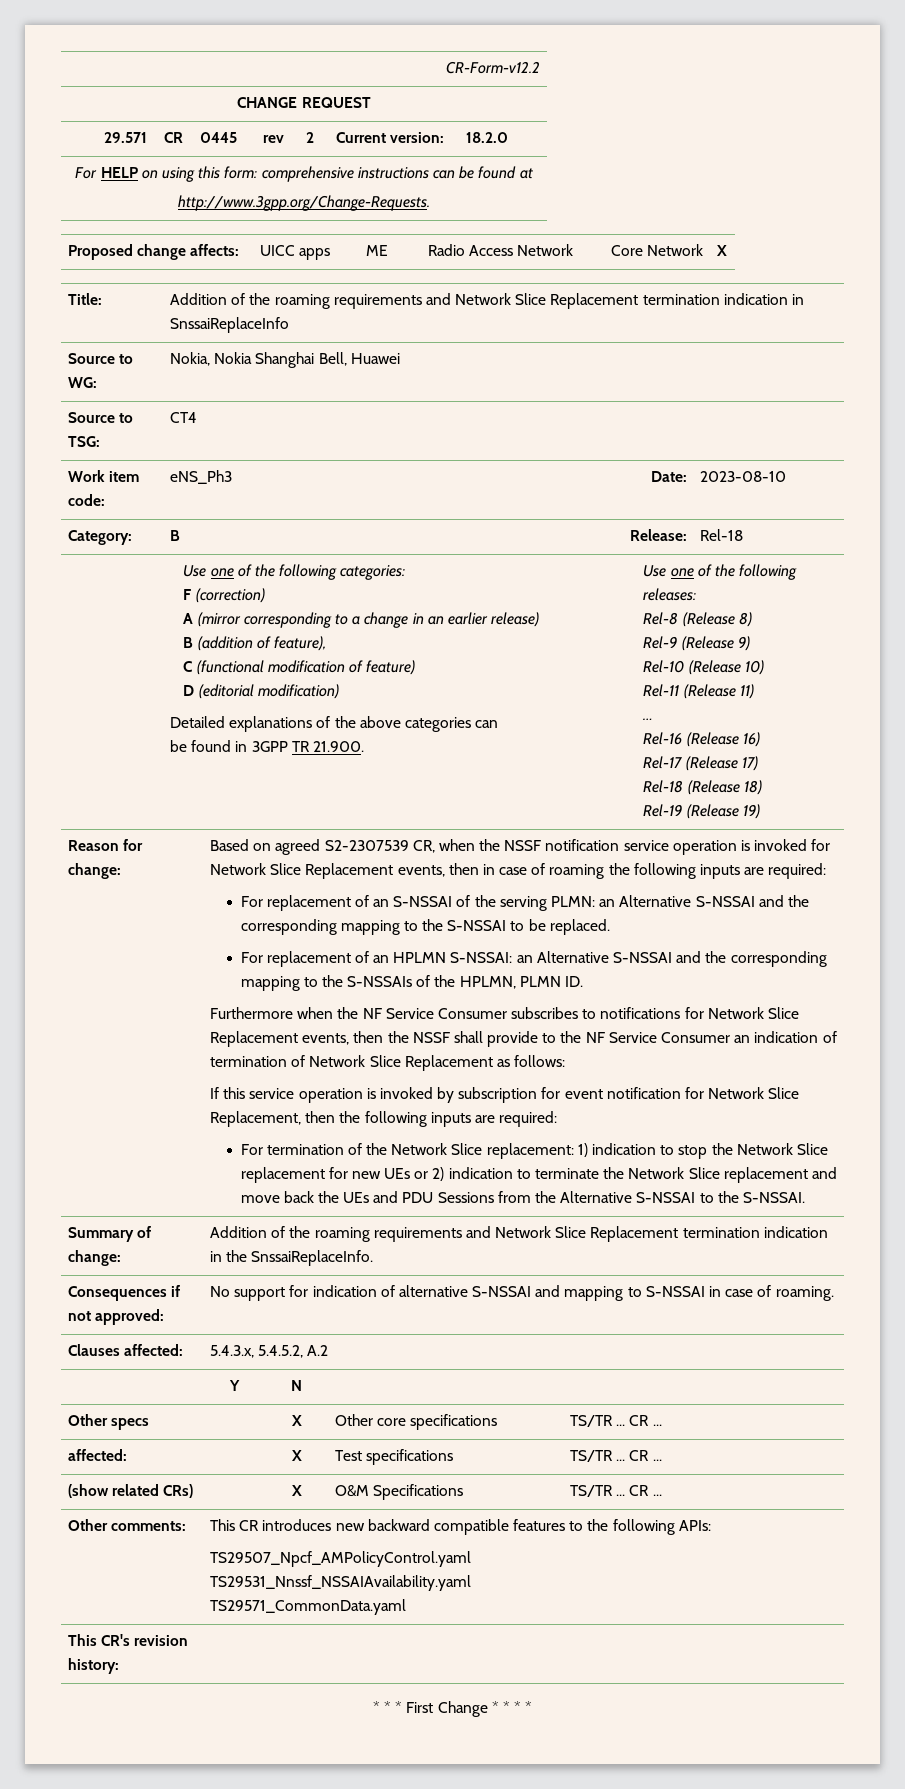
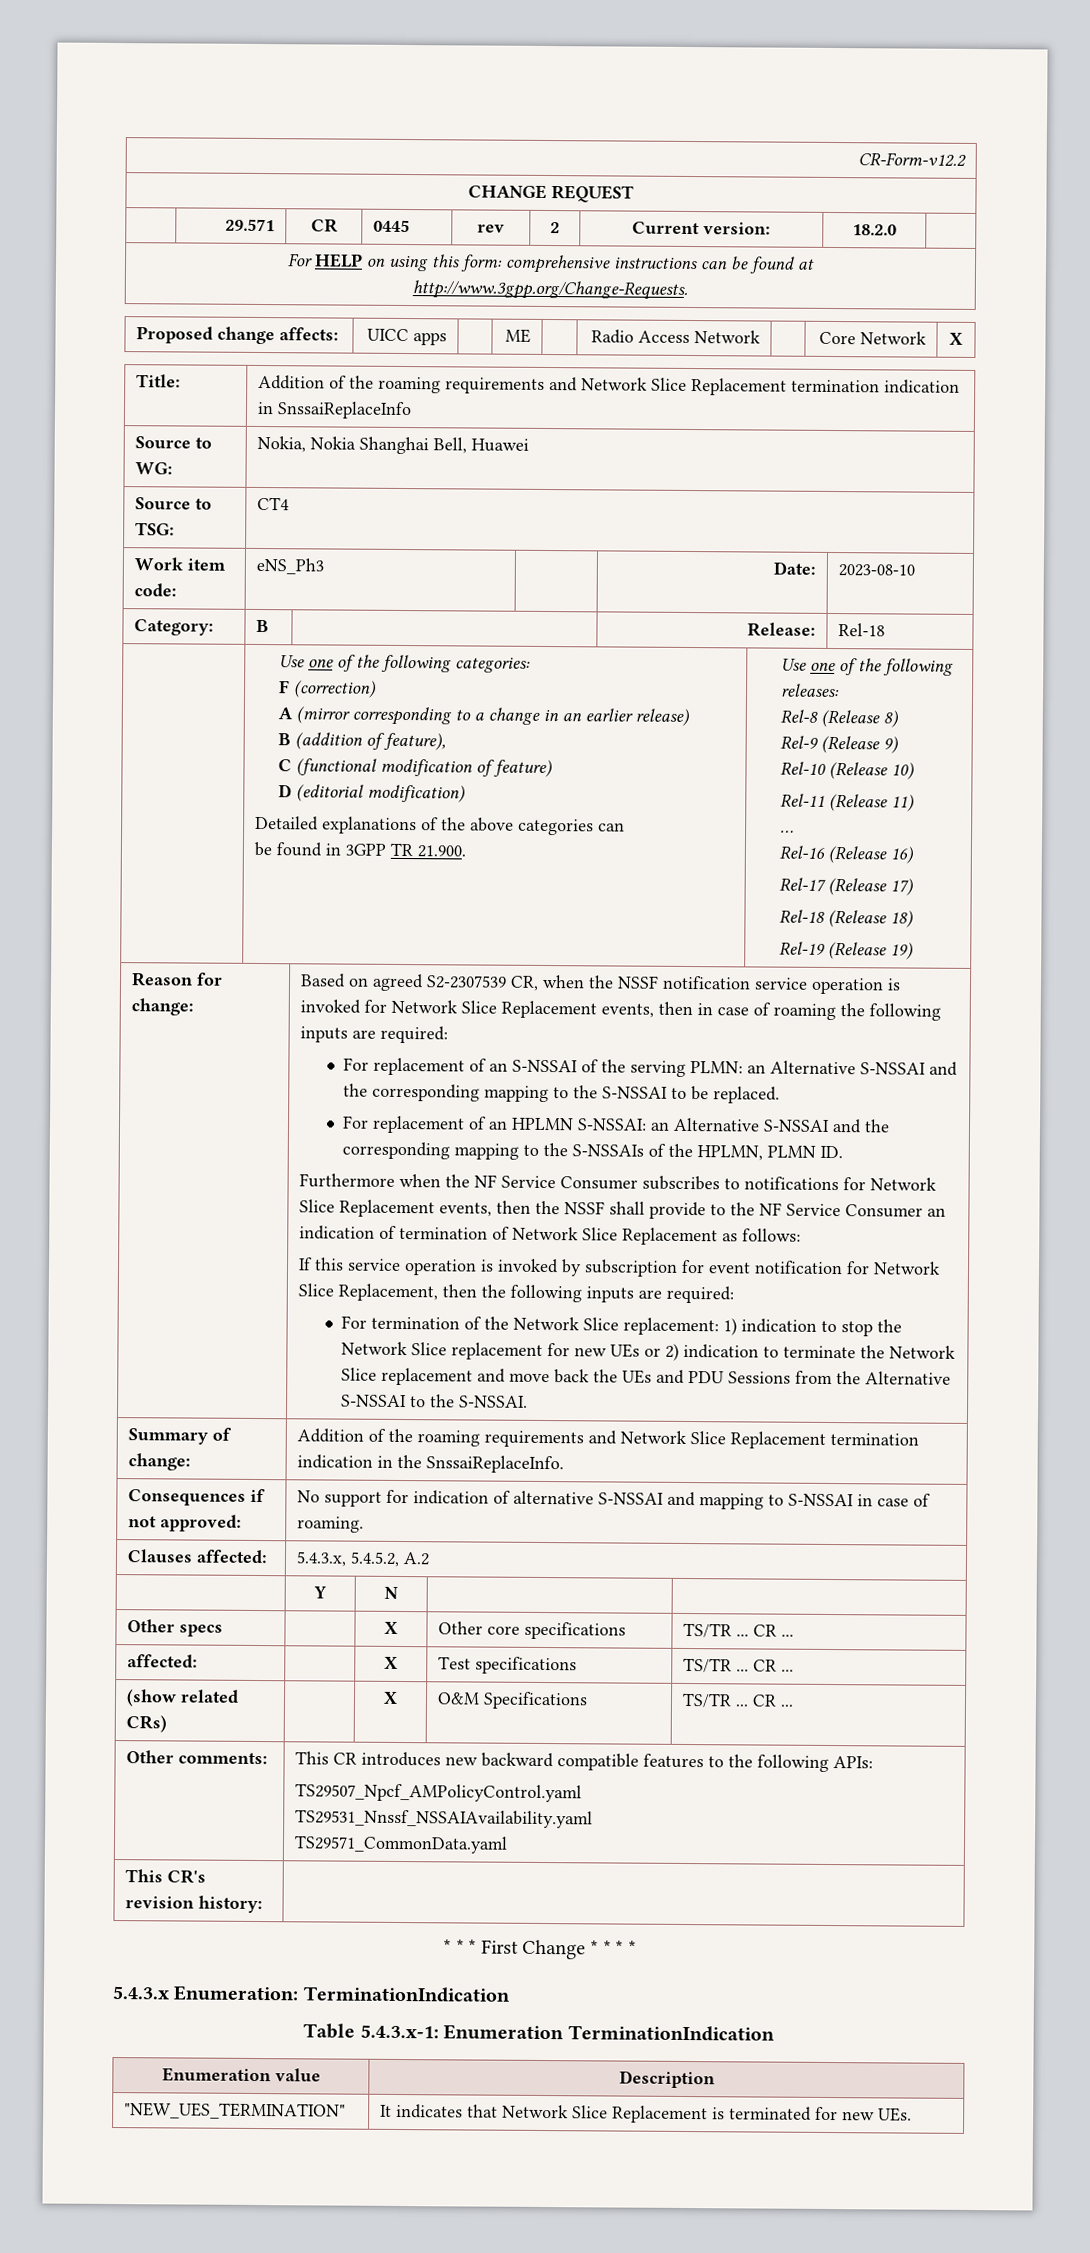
+ 5.4.3.x Enumeration: TerminationIndication
+ Table 5.4.3.x-1: Enumeration TerminationIndication
+ Enumeration value | Description
+ "NEW_UES_TERMINATION" | It indicates that Network Slice Replacement is terminated for new UEs.

